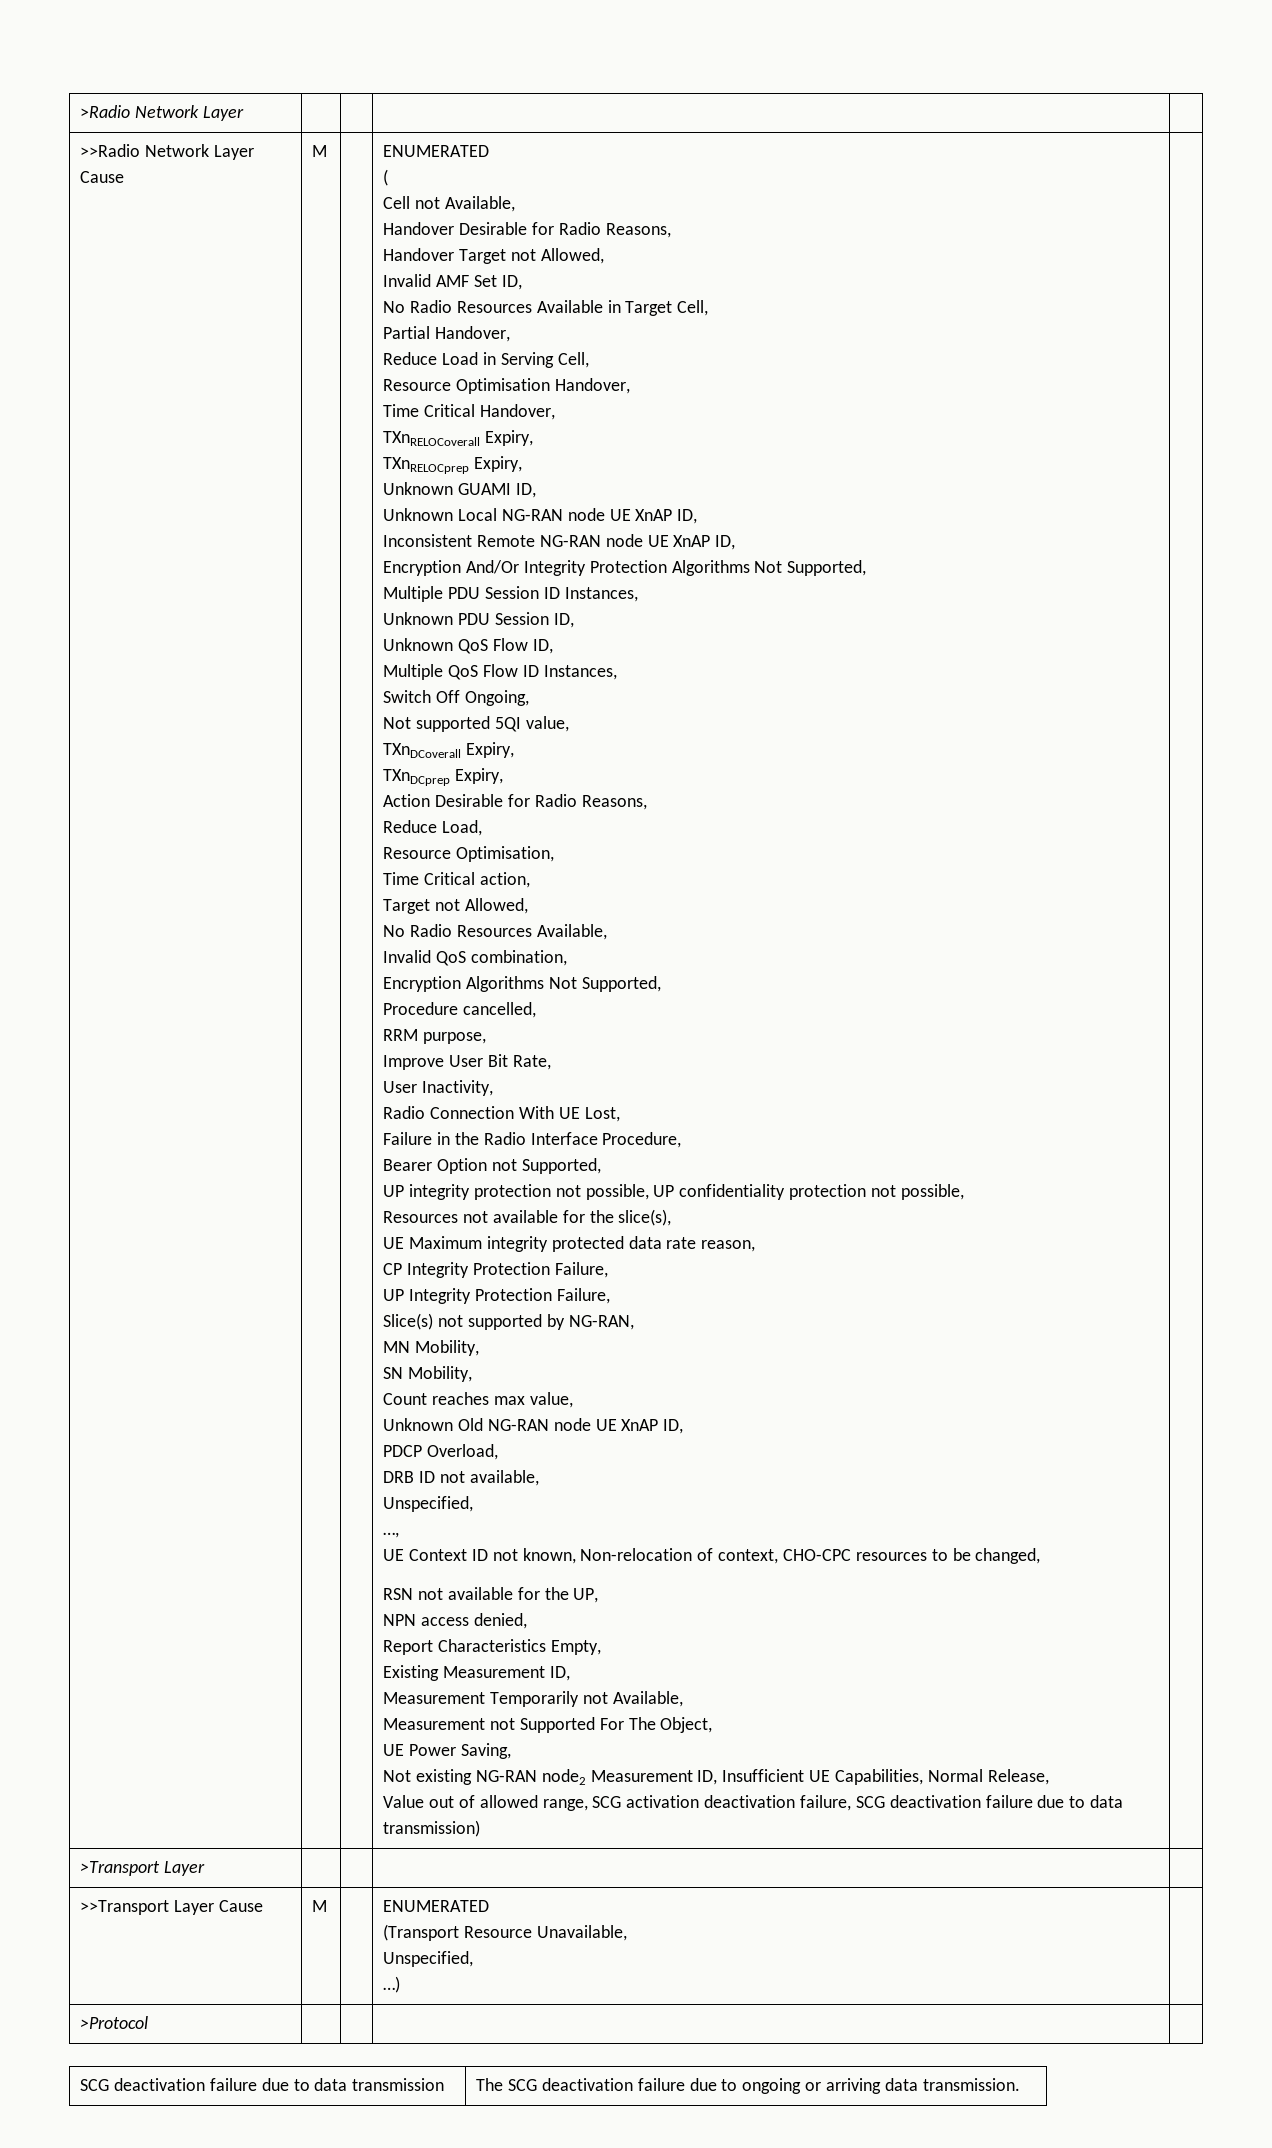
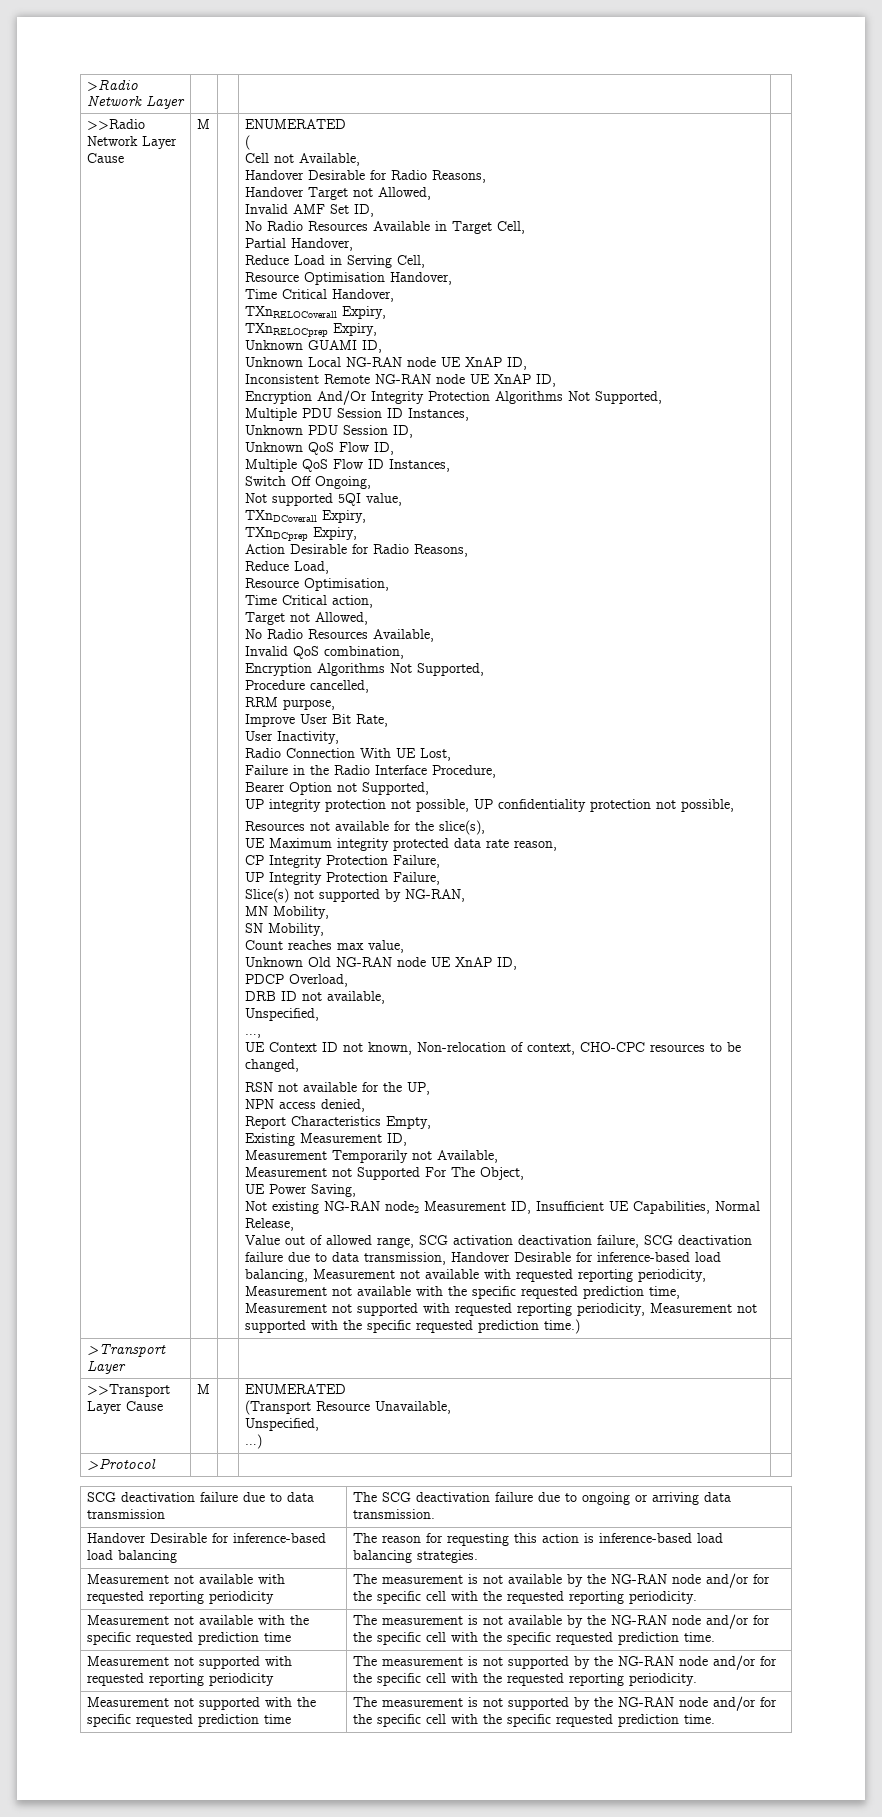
- Value out of allowed range, SCG activation deactivation failure, SCG deactivation failure due to data transmission)
+ Value out of allowed range, SCG activation deactivation failure, SCG deactivation failure due to data transmission, Handover Desirable for inference-based load balancing, Measurement not available with requested reporting periodicity, Measurement not available with the specific requested prediction time, Measurement not supported with requested reporting periodicity, Measurement not supported with the specific requested prediction time.)
+ Handover Desirable for inference-based load balancing | The reason for requesting this action is inference-based load balancing strategies.
+ Measurement not available with requested reporting periodicity | The measurement is not available by the NG-RAN node and/or for the specific cell with the requested reporting periodicity.
+ Measurement not available with the specific requested prediction time | The measurement is not available by the NG-RAN node and/or for the specific cell with the specific requested prediction time.
+ Measurement not supported with requested reporting periodicity | The measurement is not supported by the NG-RAN node and/or for the specific cell with the requested reporting periodicity.
+ Measurement not supported with the specific requested prediction time | The measurement is not supported by the NG-RAN node and/or for the specific cell with the specific requested prediction time.

